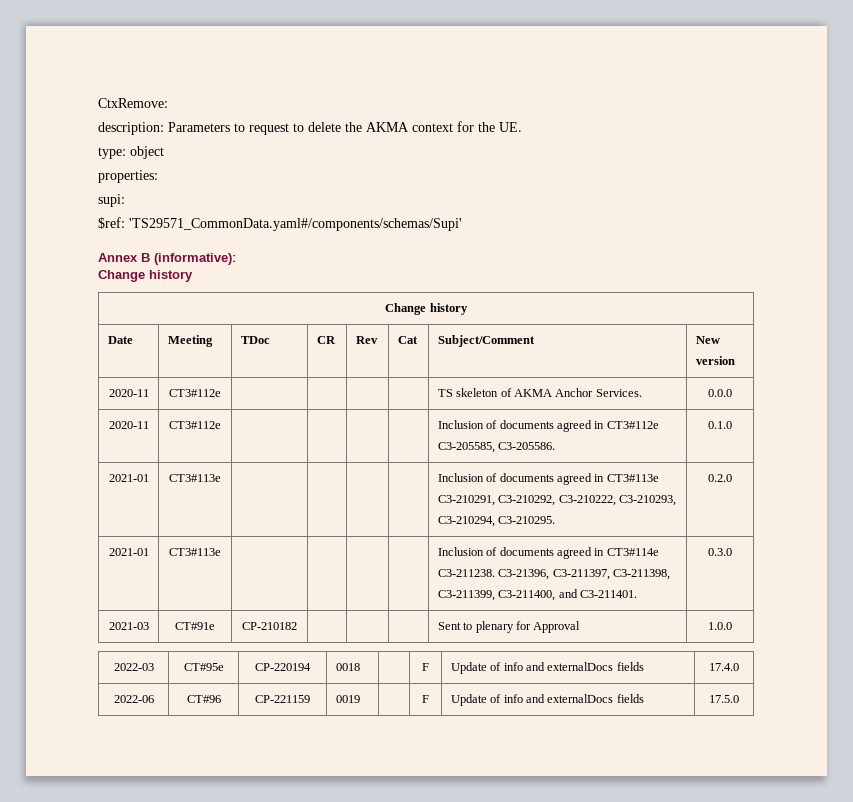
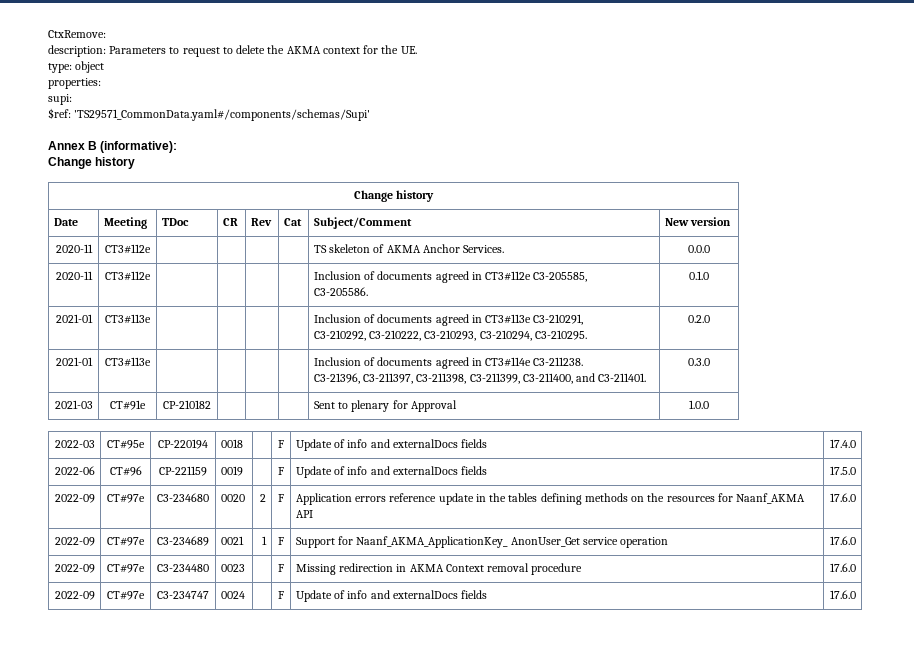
- 2020-11 | CT3#112e | | | | | Inclusion of documents agreed in CT3#112e C3-205585, C3-205586. | 0.1.0
+ 2020-11 | CT3#112e | | | | | Inclusion of documents agreed in CT3#112e C3-205585,
+ C3-205586. | 0.1.0
- 2021-01 | CT3#113e | | | | | Inclusion of documents agreed in CT3#113e C3-210291, C3-210292, C3-210222, C3-210293, C3-210294, C3-210295. | 0.2.0
+ 2021-01 | CT3#113e | | | | | Inclusion of documents agreed in CT3#113e C3-210291,
+ C3-210292, C3-210222, C3-210293, C3-210294, C3-210295. | 0.2.0
- 2021-01 | CT3#113e | | | | | Inclusion of documents agreed in CT3#114e C3-211238. C3-21396, C3-211397, C3-211398, C3-211399, C3-211400, and C3-211401. | 0.3.0
+ 2021-01 | CT3#113e | | | | | Inclusion of documents agreed in CT3#114e C3-211238.
+ C3-21396, C3-211397, C3-211398, C3-211399, C3-211400, and C3-211401. | 0.3.0
+ 2022-09 | CT#97e | C3-234680 | 0020 | 2 | F | Application errors reference update in the tables defining methods on the resources for Naanf_AKMA API | 17.6.0
+ 2022-09 | CT#97e | C3-234689 | 0021 | 1 | F | Support for Naanf_AKMA_ApplicationKey_ AnonUser_Get service operation | 17.6.0
+ 2022-09 | CT#97e | C3-234480 | 0023 | | F | Missing redirection in AKMA Context removal procedure | 17.6.0
+ 2022-09 | CT#97e | C3-234747 | 0024 | | F | Update of info and externalDocs fields | 17.6.0

